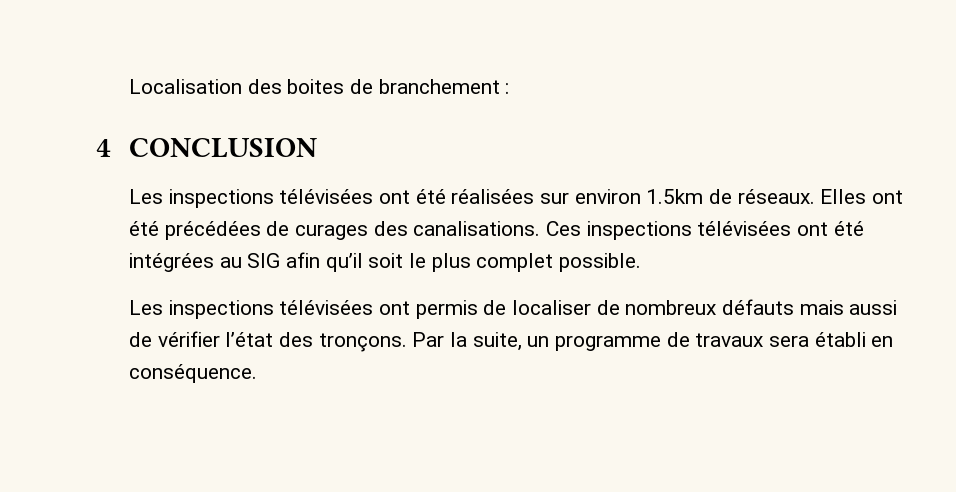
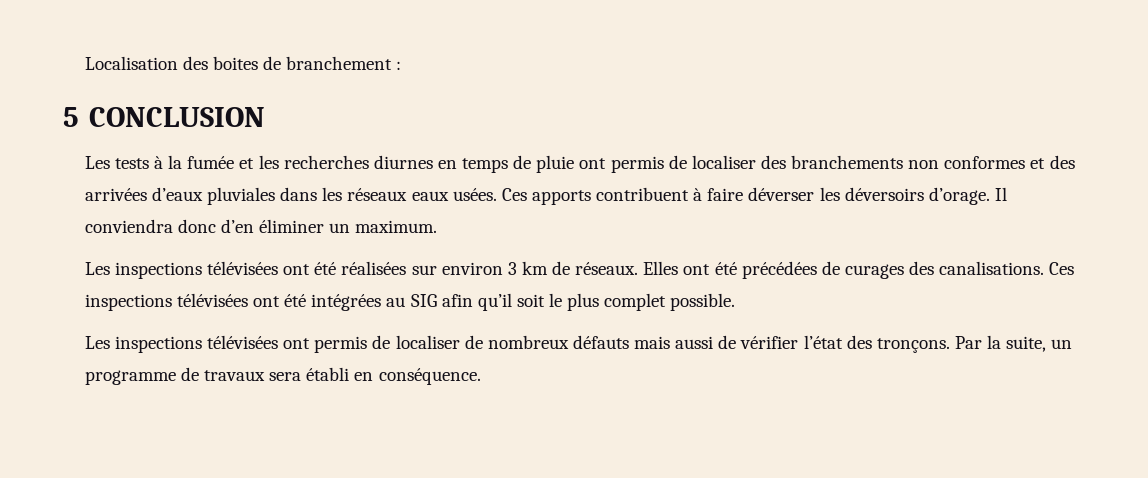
- 4 CONCLUSION
+ 5 CONCLUSION
+ Les tests à la fumée et les recherches diurnes en temps de pluie ont permis de localiser des branchements non conformes et des arrivées d’eaux pluviales dans les réseaux eaux usées. Ces apports contribuent à faire déverser les déversoirs d’orage. Il conviendra donc d’en éliminer un maximum.
- Les inspections télévisées ont été réalisées sur environ 1.5km de réseaux.
+ Les inspections télévisées ont été réalisées sur environ 3 km de réseaux.

